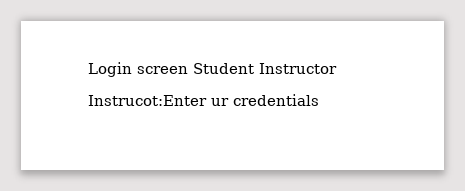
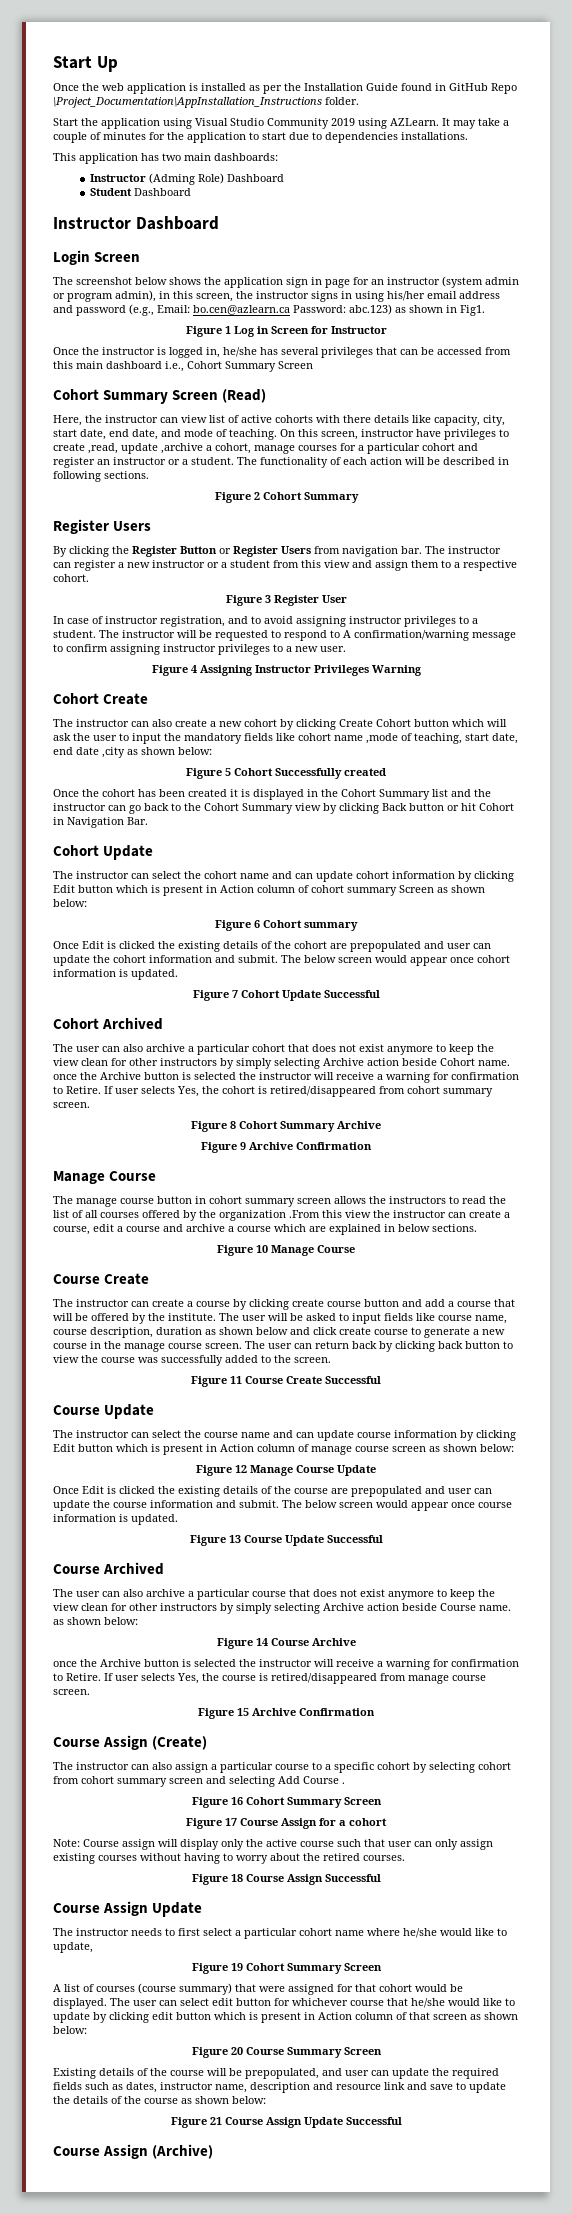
- Login screen Student Instructor
- Instrucot:Enter ur credentials
+ Start Up
+ Once the web application is installed as per the Installation Guide found in GitHub Repo \Project_Documentation\AppInstallation_Instructions folder.
+ Start the application using Visual Studio Community 2019 using AZLearn. It may take a couple of minutes for the application to start due to dependencies installations.
+ This application has two main dashboards:
+ Instructor (Adming Role) Dashboard
+ Student Dashboard
+ Instructor Dashboard
+ Login Screen
+ The screenshot below shows the application sign in page for an instructor (system admin or program admin), in this screen, the instructor signs in using his/her email address and password (e.g., Email: bo.cen@azlearn.ca Password: abc.123) as shown in Fig1.
+ Figure 1 Log in Screen for Instructor
+ Once the instructor is logged in, he/she has several privileges that can be accessed from this main dashboard i.e., Cohort Summary Screen
+ Cohort Summary Screen (Read)
+ Here, the instructor can view list of active cohorts with there details like capacity, city, start date, end date, and mode of teaching. On this screen, instructor have privileges to create ,read, update ,archive a cohort, manage courses for a particular cohort and register an instructor or a student. The functionality of each action will be described in following sections.
+ Figure 2 Cohort Summary
+ Register Users
+ By clicking the Register Button or Register Users from navigation bar. The instructor can register a new instructor or a student from this view and assign them to a respective cohort.
+ Figure 3 Register User
+ In case of instructor registration, and to avoid assigning instructor privileges to a student. The instructor will be requested to respond to A confirmation/warning message to confirm assigning instructor privileges to a new user.
+ Figure 4 Assigning Instructor Privileges Warning
+ Cohort Create
+ The instructor can also create a new cohort by clicking Create Cohort button which will ask the user to input the mandatory fields like cohort name ,mode of teaching, start date, end date ,city as shown below:
+ Figure 5 Cohort Successfully created
+ Once the cohort has been created it is displayed in the Cohort Summary list and the instructor can go back to the Cohort Summary view by clicking Back button or hit Cohort in Navigation Bar.
+ Cohort Update
+ The instructor can select the cohort name and can update cohort information by clicking Edit button which is present in Action column of cohort summary Screen as shown below:
+ Figure 6 Cohort summary
+ Once Edit is clicked the existing details of the cohort are prepopulated and user can update the cohort information and submit. The below screen would appear once cohort information is updated.
+ Figure 7 Cohort Update Successful
+ Cohort Archived
+ The user can also archive a particular cohort that does not exist anymore to keep the view clean for other instructors by simply selecting Archive action beside Cohort name. once the Archive button is selected the instructor will receive a warning for confirmation to Retire. If user selects Yes, the cohort is retired/disappeared from cohort summary screen.
+ Figure 8 Cohort Summary Archive
+ Figure 9 Archive Confirmation
+ Manage Course
+ The manage course button in cohort summary screen allows the instructors to read the list of all courses offered by the organization .From this view the instructor can create a course, edit a course and archive a course which are explained in below sections.
+ Figure 10 Manage Course
+ Course Create
+ The instructor can create a course by clicking create course button and add a course that will be offered by the institute. The user will be asked to input fields like course name, course description, duration as shown below and click create course to generate a new course in the manage course screen. The user can return back by clicking back button to view the course was successfully added to the screen.
+ Figure 11 Course Create Successful
+ Course Update
+ The instructor can select the course name and can update course information by clicking Edit button which is present in Action column of manage course screen as shown below:
+ Figure 12 Manage Course Update
+ Once Edit is clicked the existing details of the course are prepopulated and user can update the course information and submit. The below screen would appear once course information is updated.
+ Figure 13 Course Update Successful
+ Course Archived
+ The user can also archive a particular course that does not exist anymore to keep the view clean for other instructors by simply selecting Archive action beside Course name. as shown below:
+ Figure 14 Course Archive
+ once the Archive button is selected the instructor will receive a warning for confirmation to Retire. If user selects Yes, the course is retired/disappeared from manage course screen.
+ Figure 15 Archive Confirmation
+ Course Assign (Create)
+ The instructor can also assign a particular course to a specific cohort by selecting cohort from cohort summary screen and selecting Add Course .
+ Figure 16 Cohort Summary Screen
+ Figure 17 Course Assign for a cohort
+ Note: Course assign will display only the active course such that user can only assign existing courses without having to worry about the retired courses.
+ Figure 18 Course Assign Successful
+ Course Assign Update
+ The instructor needs to first select a particular cohort name where he/she would like to update,
+ Figure 19 Cohort Summary Screen
+ A list of courses (course summary) that were assigned for that cohort would be displayed. The user can select edit button for whichever course that he/she would like to update by clicking edit button which is present in Action column of that screen as shown below:
+ Figure 20 Course Summary Screen
+ Existing details of the course will be prepopulated, and user can update the required fields such as dates, instructor name, description and resource link and save to update the details of the course as shown below:
+ Figure 21 Course Assign Update Successful
+ Course Assign (Archive)

